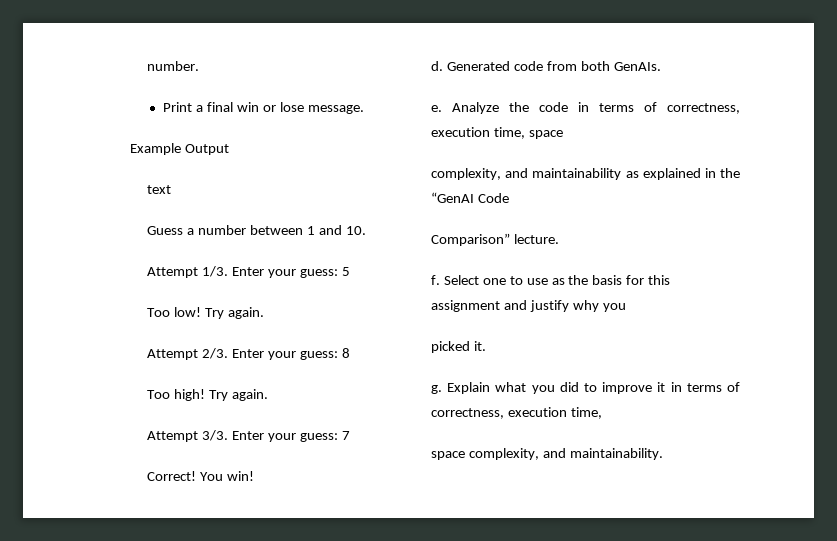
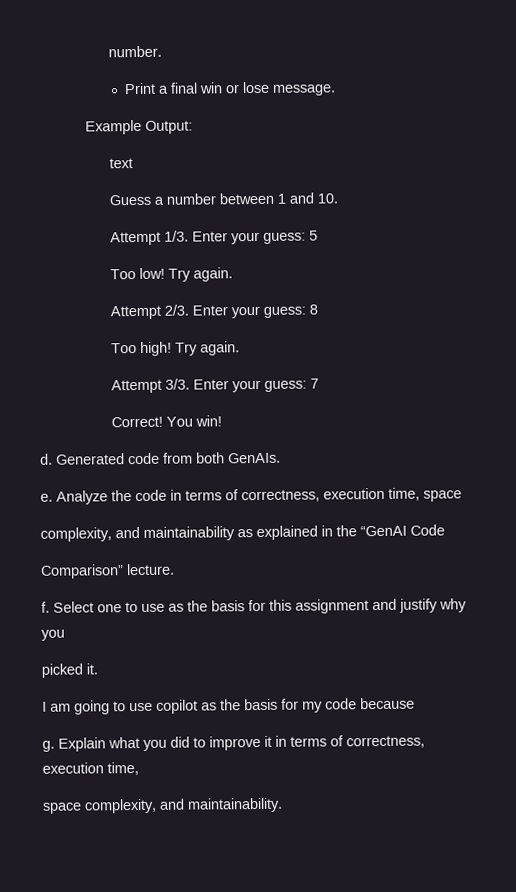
- Example Output
+ Example Output:
+ I am going to use copilot as the basis for my code because

